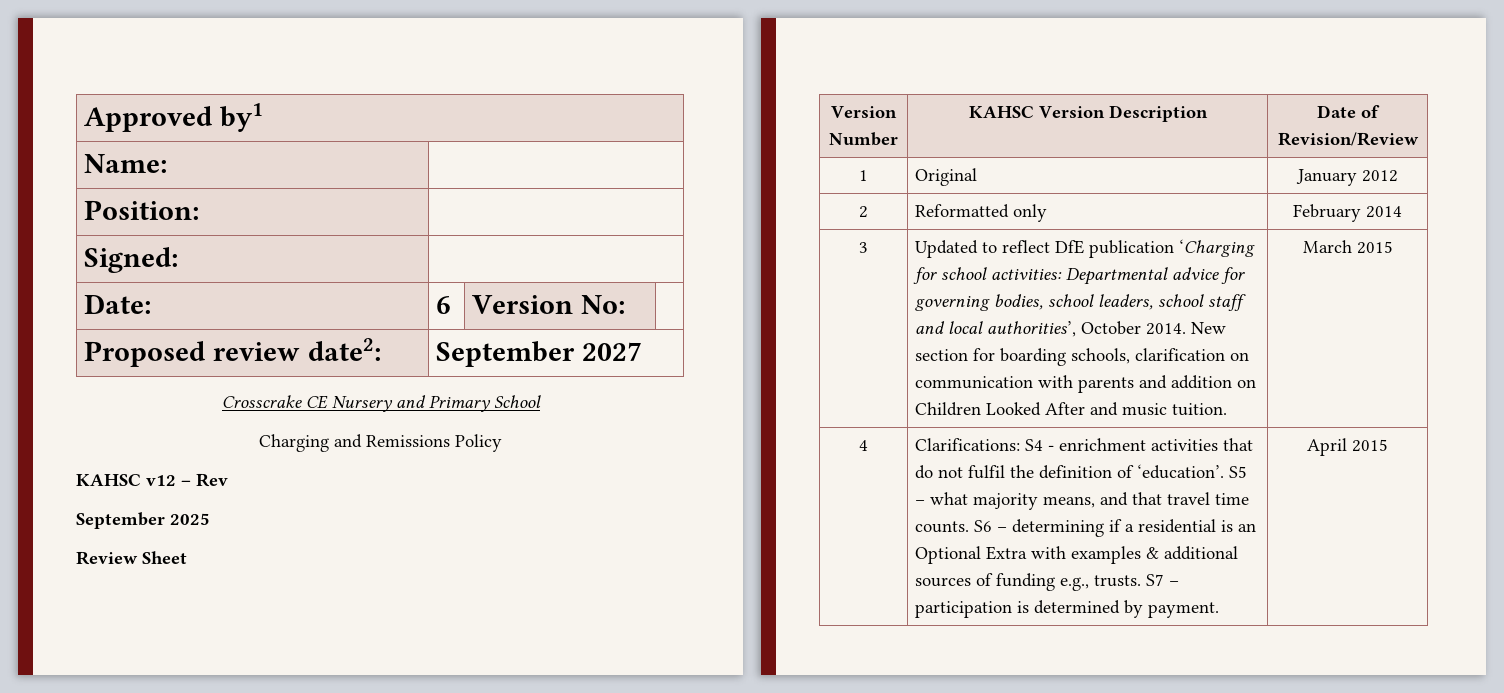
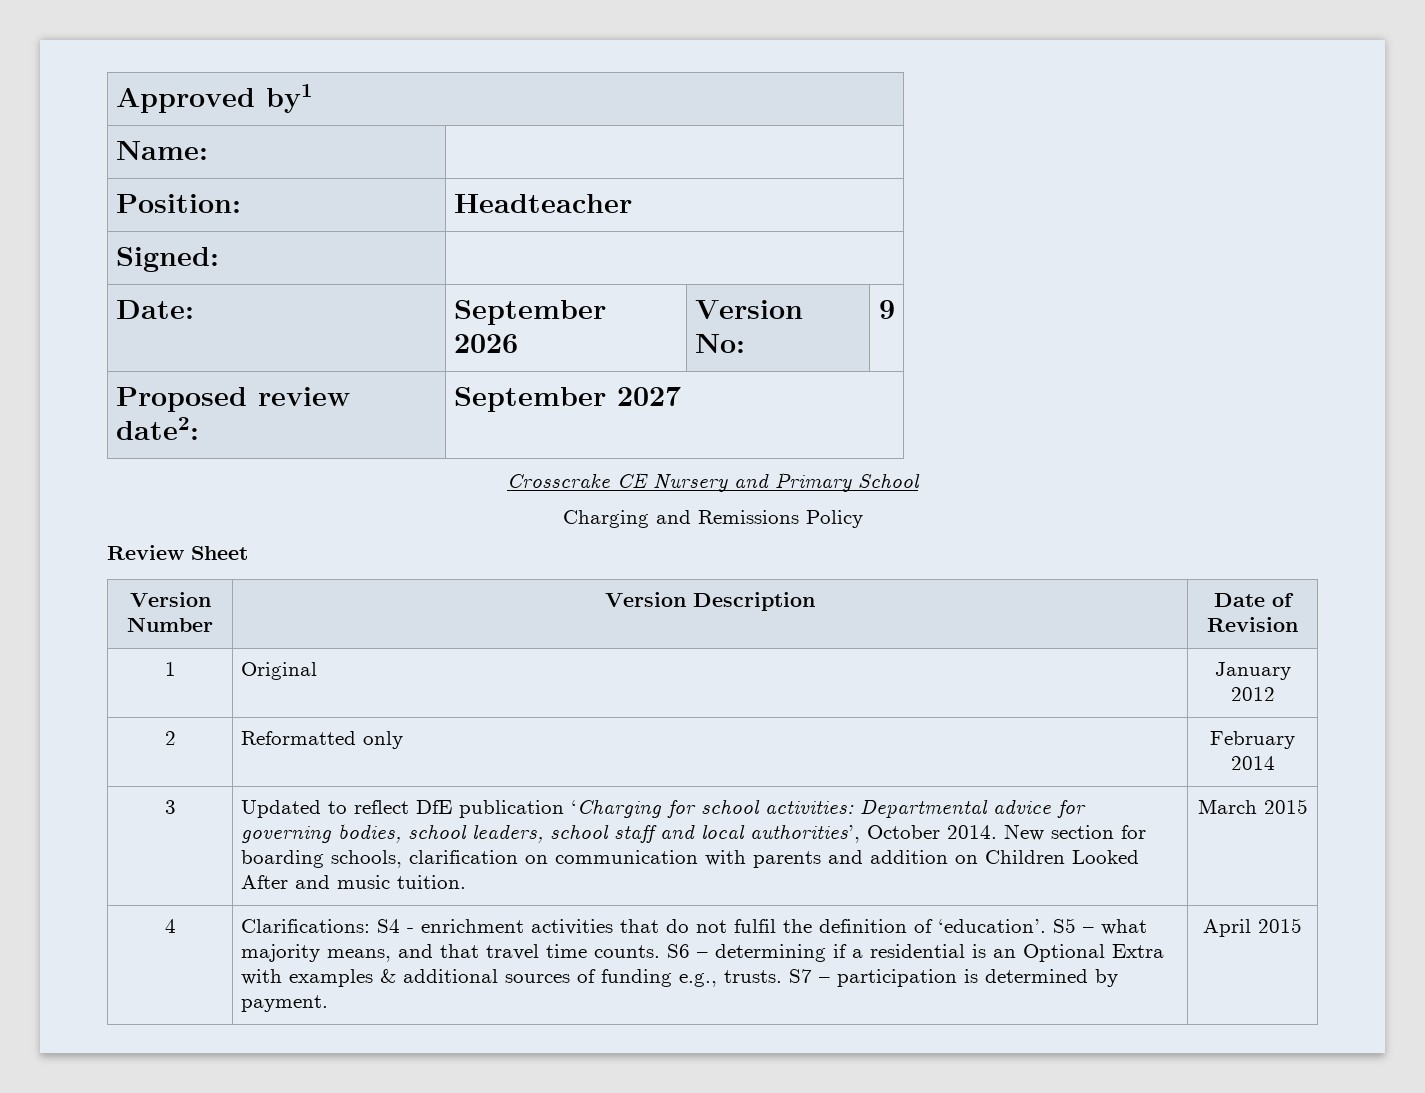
- Position: |
+ Position: | Headteacher
- Date: | 6 | Version No: |
+ Date: | September 2026 | Version No: | 9
- KAHSC v12 – Rev
- September 2025
- Version Number | KAHSC Version Description | Date of Revision/Review
+ Version Number | Version Description | Date of Revision

